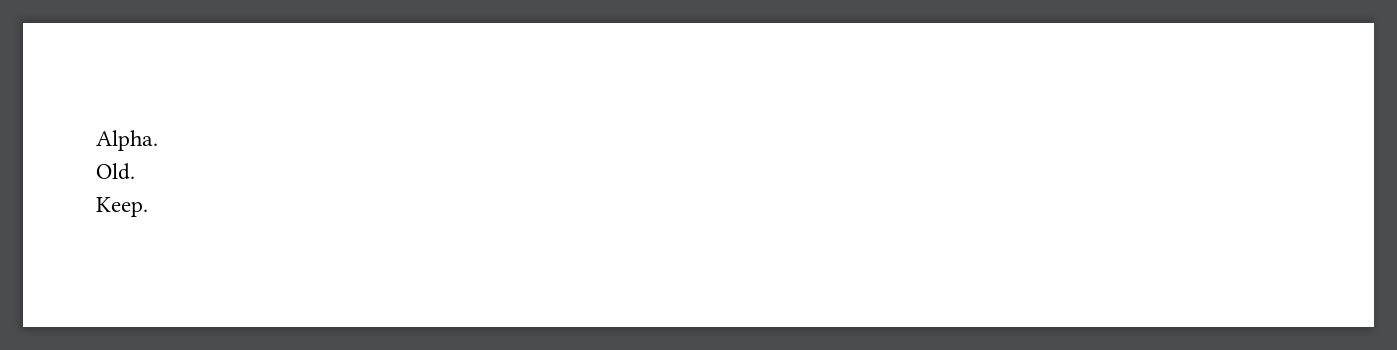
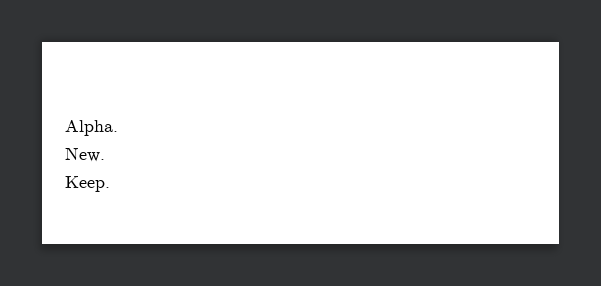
- Old.
+ New.

